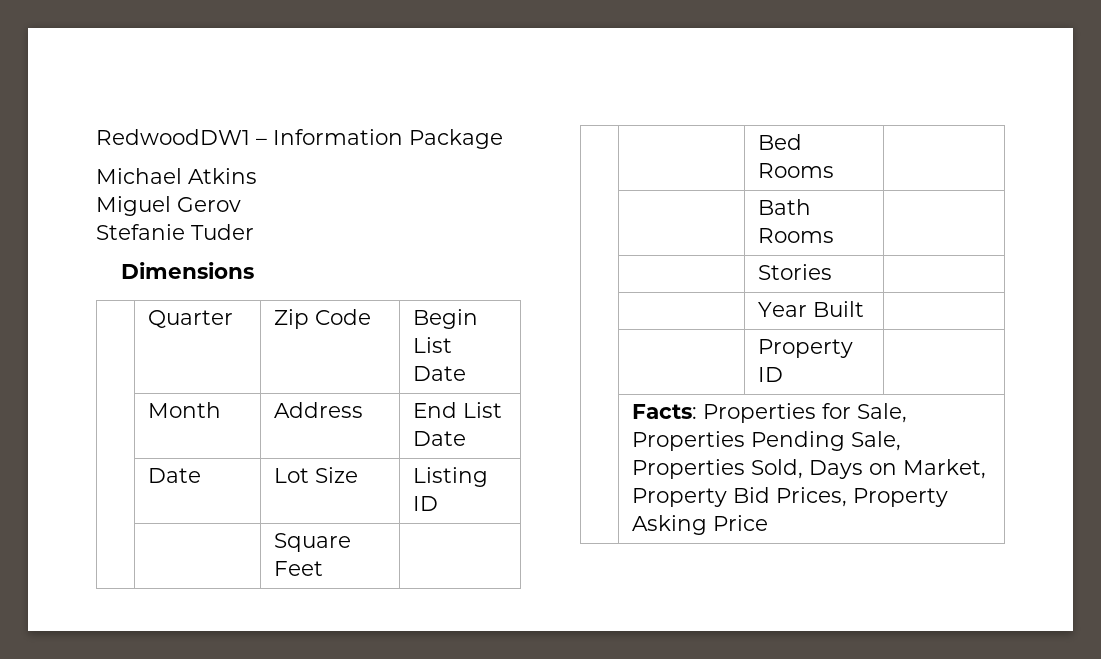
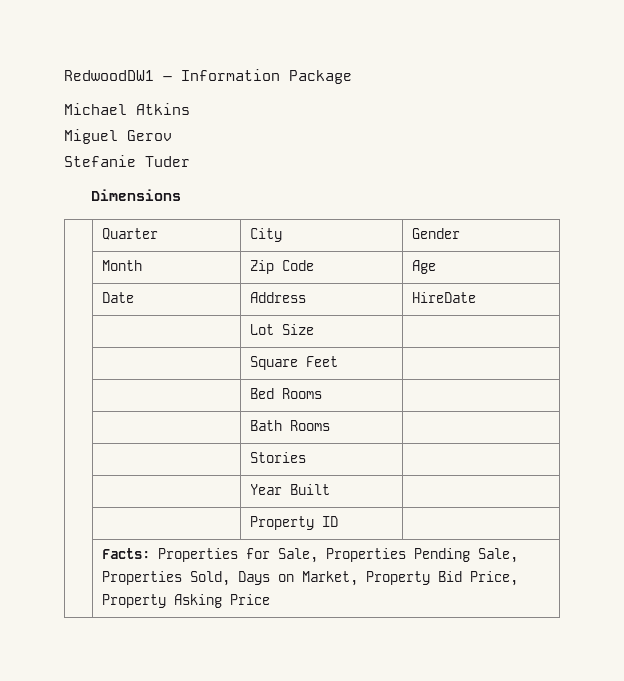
- | Quarter | Zip Code | Begin List Date
- | Month | Address | End List Date
- | Date | Lot Size | Listing ID
+ | Quarter | City | Gender
+ | Month | Zip Code | Age
+ | Date | Address | HireDate
+ | | Lot Size |
- | Facts: Properties for Sale, Properties Pending Sale, Properties Sold, Days on Market, Property Bid Prices, Property Asking Price
+ | Facts: Properties for Sale, Properties Pending Sale, Properties Sold, Days on Market, Property Bid Price, Property Asking Price

